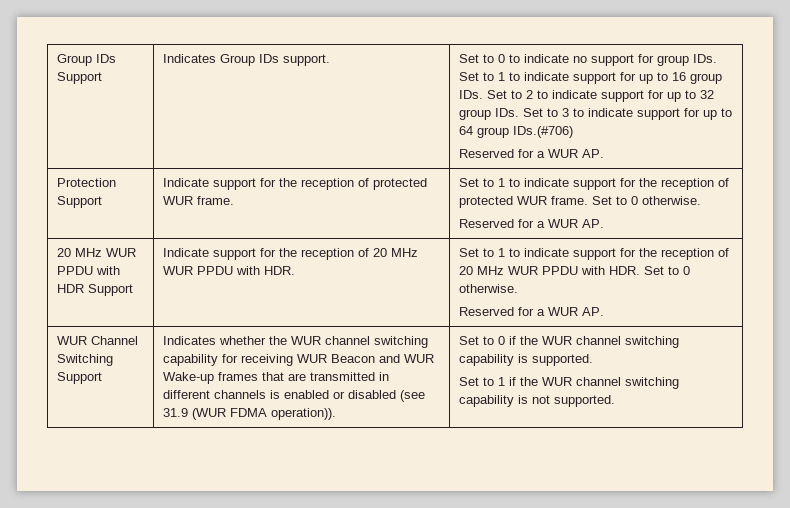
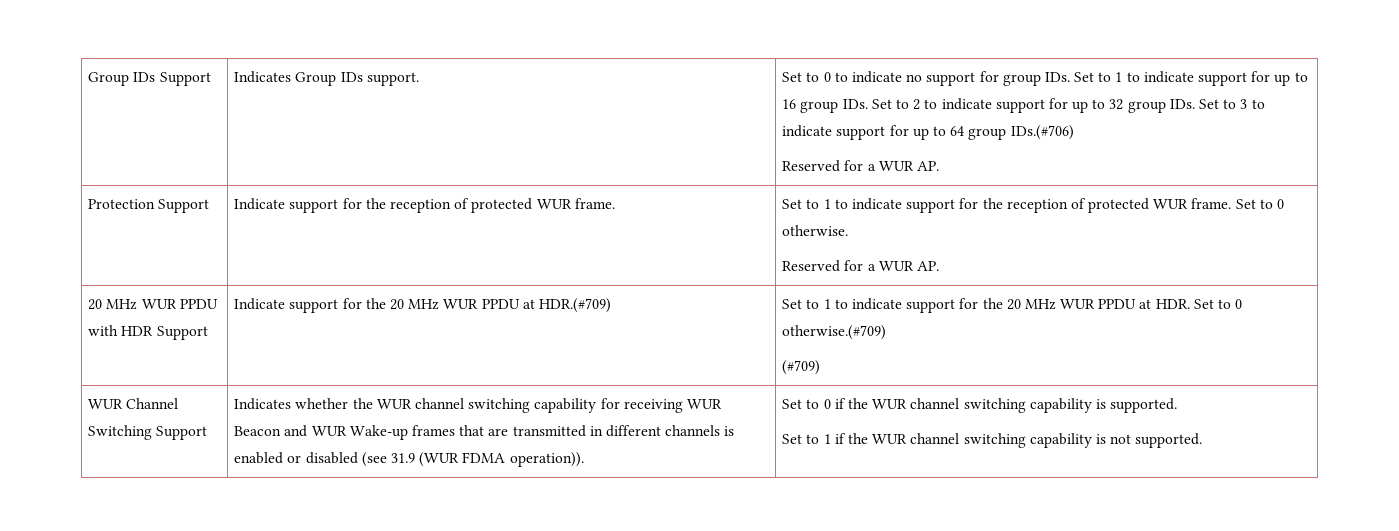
- Indicate support for the reception of 20 MHz WUR PPDU with HDR. | Set to 1 to indicate support for the reception of 20 MHz WUR PPDU with HDR. Set to 0 otherwise.
- Reserved for a WUR AP.
+ Indicate support for the 20 MHz WUR PPDU at HDR.(#709) | Set to 1 to indicate support for the 20 MHz WUR PPDU at HDR. Set to 0 otherwise.(#709)
+ (#709)

